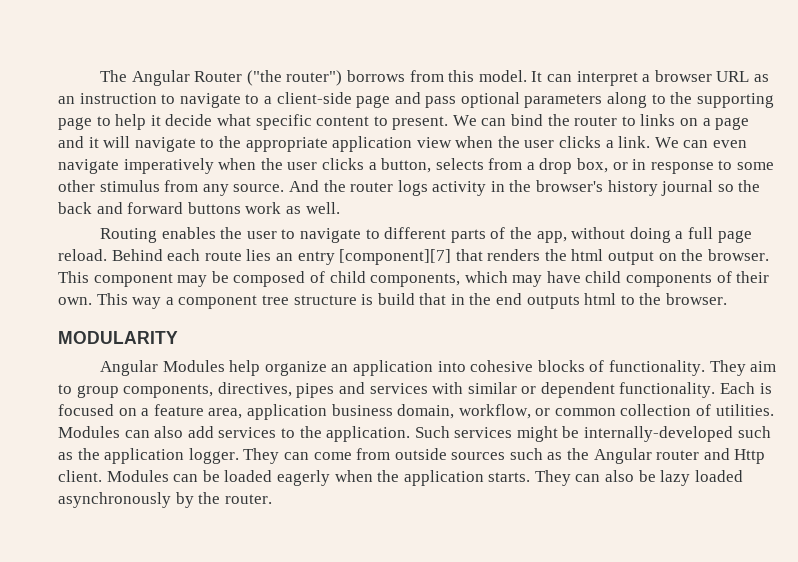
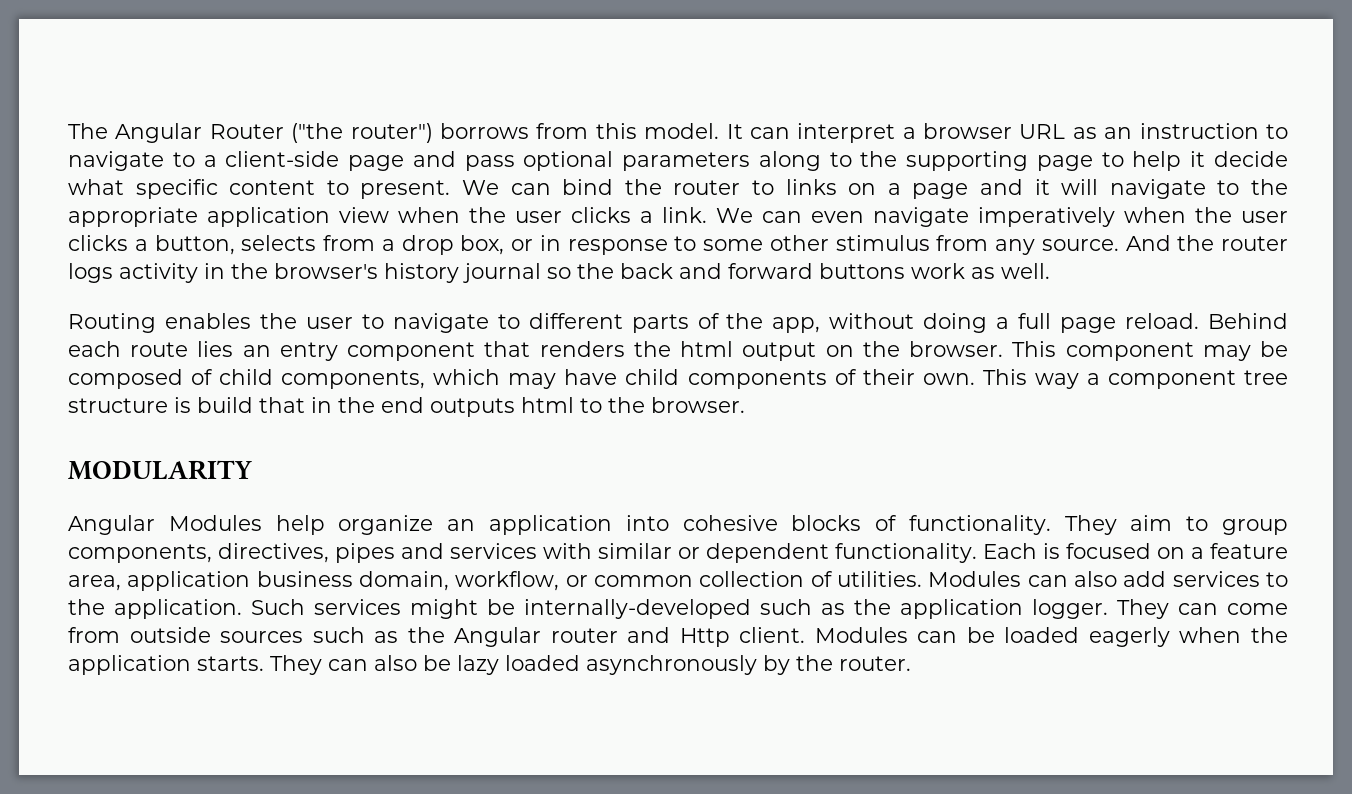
- Behind each route lies an entry [component][7] that renders the html output on the browser.
+ Behind each route lies an entry component that renders the html output on the browser.

